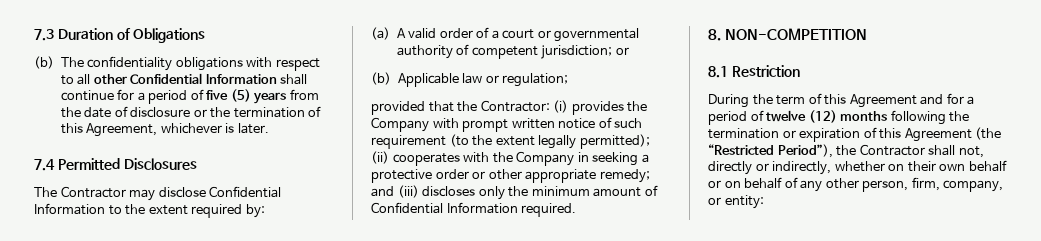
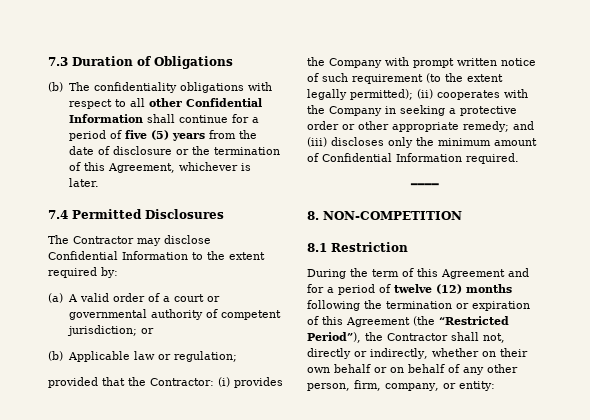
+ ━━━━

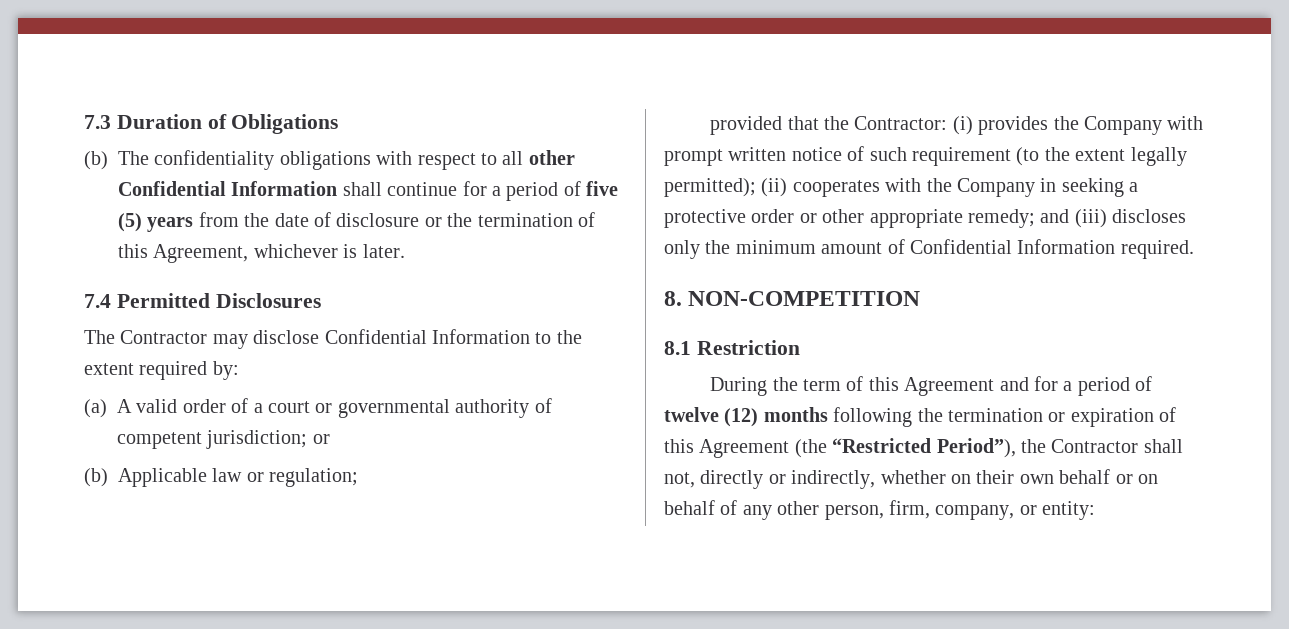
- ━━━━

